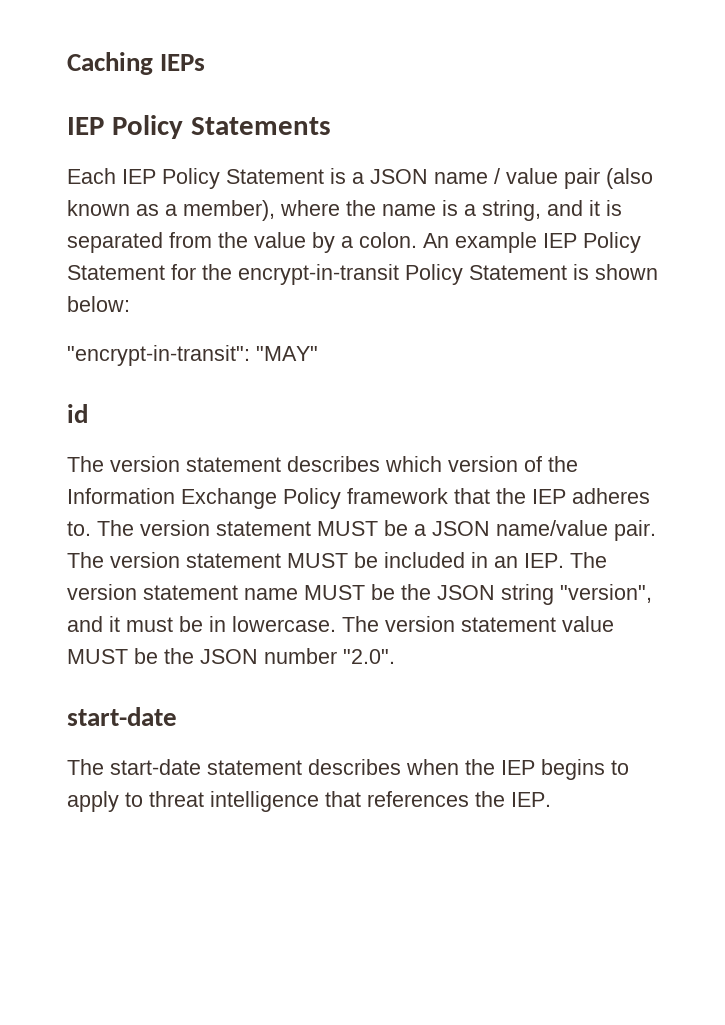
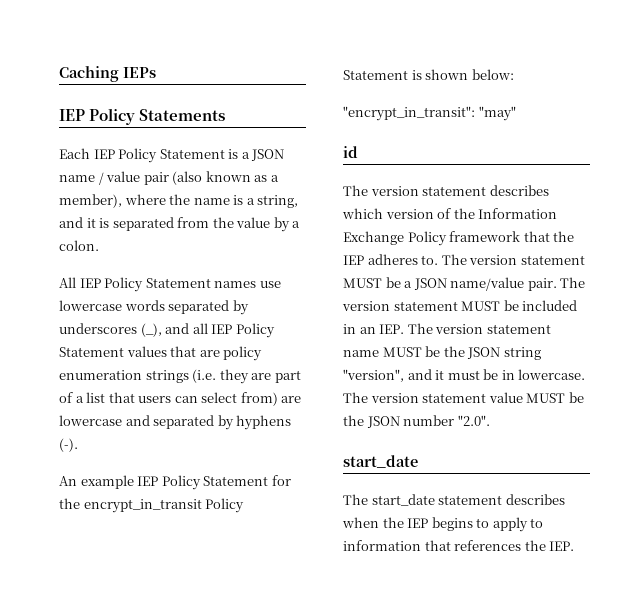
- Each IEP Policy Statement is a JSON name / value pair (also known as a member), where the name is a string, and it is separated from the value by a colon. An example IEP Policy Statement for the encrypt-in-transit Policy Statement is shown below:
+ Each IEP Policy Statement is a JSON name / value pair (also known as a member), where the name is a string, and it is separated from the value by a colon.
+ All IEP Policy Statement names use lowercase words separated by underscores (_), and all IEP Policy Statement values that are policy enumeration strings (i.e. they are part of a list that users can select from) are lowercase and separated by hyphens (-).
+ An example IEP Policy Statement for the encrypt_in_transit Policy Statement is shown below:
- "encrypt-in-transit": "MAY"
+ "encrypt_in_transit": "may"
  The version statement value MUST be the JSON number "2.0".
- start-date
- The start-date statement describes when the IEP begins to apply to threat intelligence that references the IEP.
+ start_date
+ The start_date statement describes when the IEP begins to apply to information that references the IEP.

